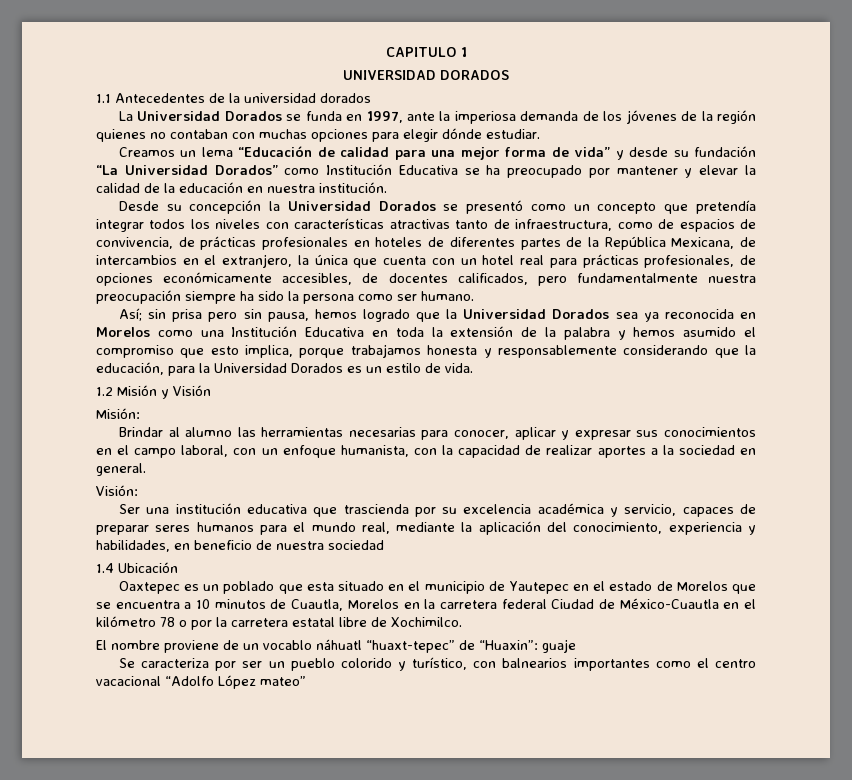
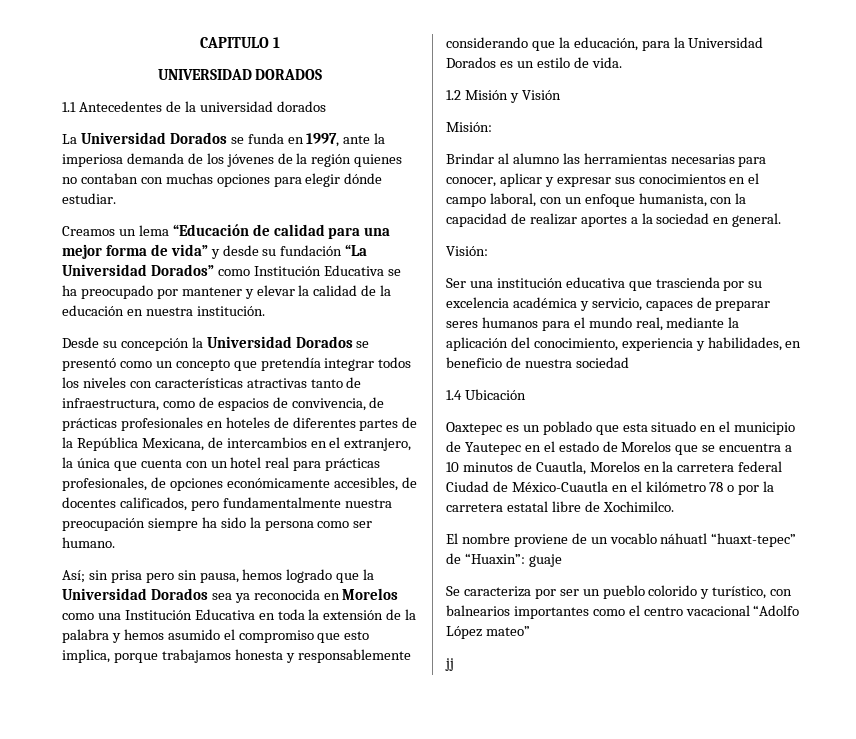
+ jj

